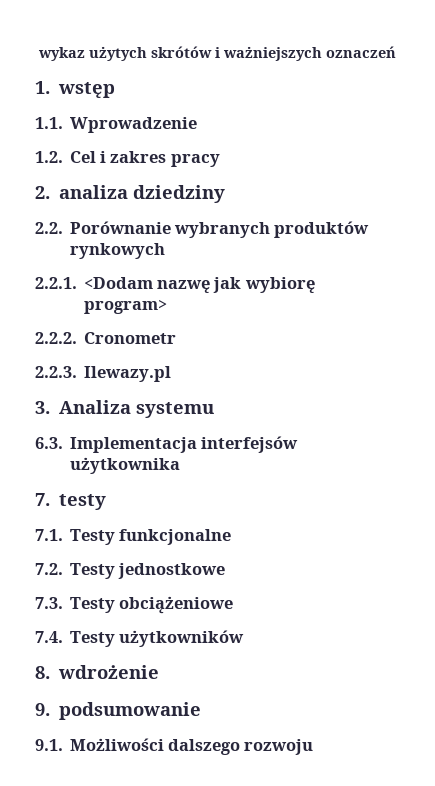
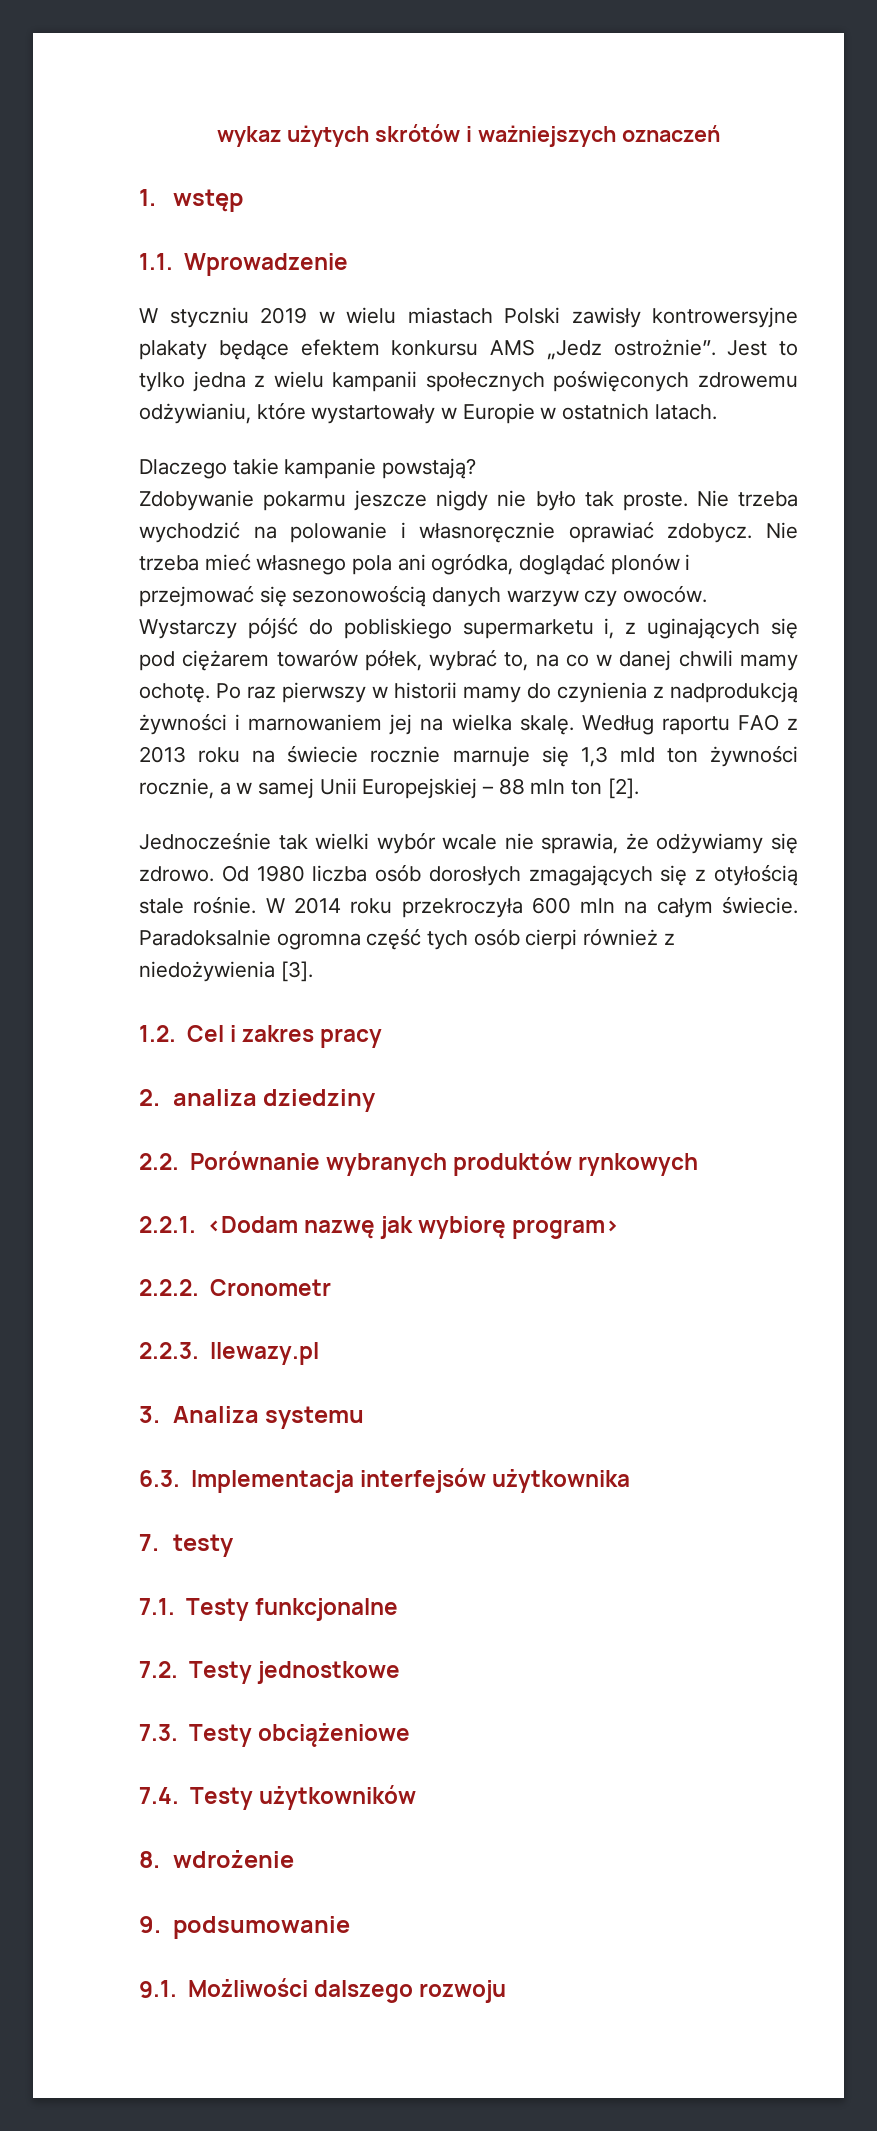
+ W styczniu 2019 w wielu miastach Polski zawisły kontrowersyjne plakaty będące efektem konkursu AMS „Jedz ostrożnie”. Jest to tylko jedna z wielu kampanii społecznych poświęconych zdrowemu odżywianiu, które wystartowały w Europie w ostatnich latach.
+ Dlaczego takie kampanie powstają?
+ Zdobywanie pokarmu jeszcze nigdy nie było tak proste. Nie trzeba wychodzić na polowanie i własnoręcznie oprawiać zdobycz. Nie trzeba mieć własnego pola ani ogródka, doglądać plonów i przejmować się sezonowością danych warzyw czy owoców. Wystarczy pójść do pobliskiego supermarketu i, z uginających się pod ciężarem towarów półek, wybrać to, na co w danej chwili mamy ochotę. Po raz pierwszy w historii mamy do czynienia z nadprodukcją żywności i marnowaniem jej na wielka skalę. Według raportu FAO z 2013 roku na świecie rocznie marnuje się 1,3 mld ton żywności rocznie, a w samej Unii Europejskiej – 88 mln ton [2].
+ Jednocześnie tak wielki wybór wcale nie sprawia, że odżywiamy się zdrowo. Od 1980 liczba osób dorosłych zmagających się z otyłością stale rośnie. W 2014 roku przekroczyła 600 mln na całym świecie. Paradoksalnie ogromna część tych osób cierpi również z niedożywienia [3].

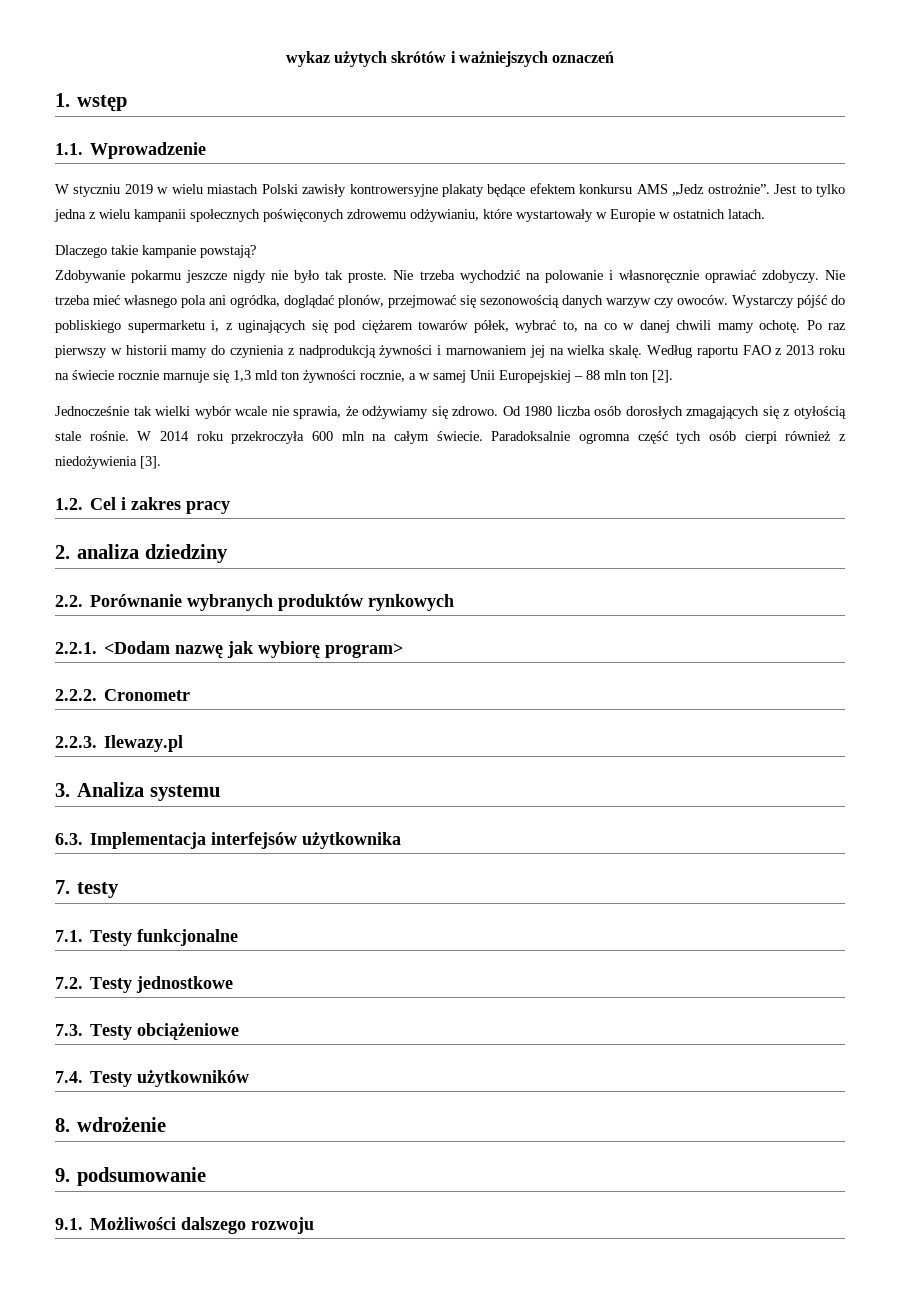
- Nie trzeba wychodzić na polowanie i własnoręcznie oprawiać zdobycz.
+ Nie trzeba wychodzić na polowanie i własnoręcznie oprawiać zdobyczy.
- Nie trzeba mieć własnego pola ani ogródka, doglądać plonów i przejmować się sezonowością danych warzyw czy owoców.
+ Nie trzeba mieć własnego pola ani ogródka, doglądać plonów, przejmować się sezonowością danych warzyw czy owoców.

